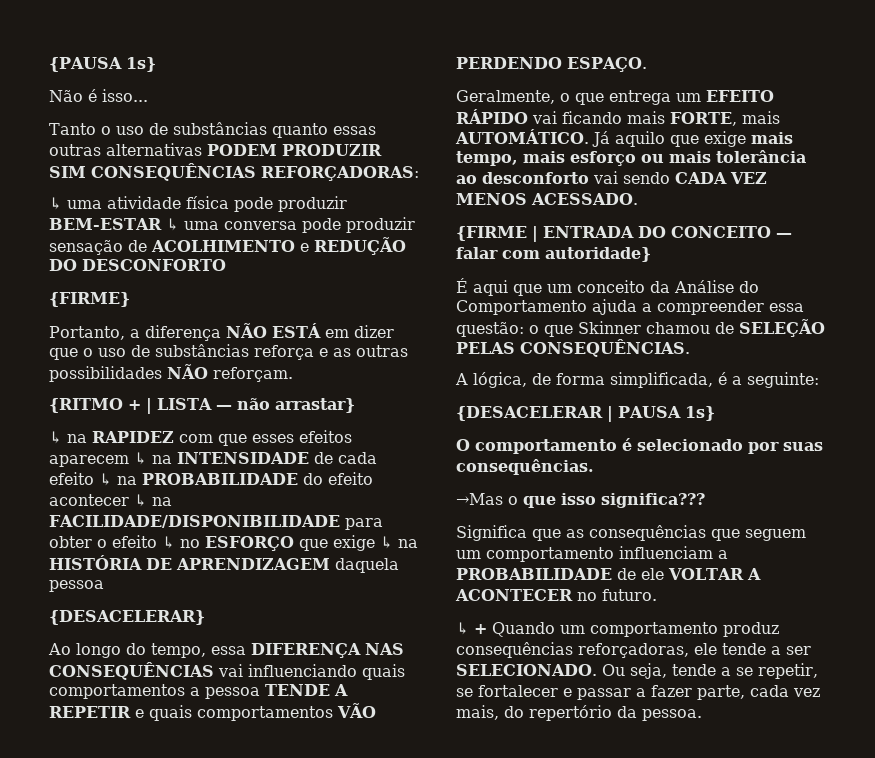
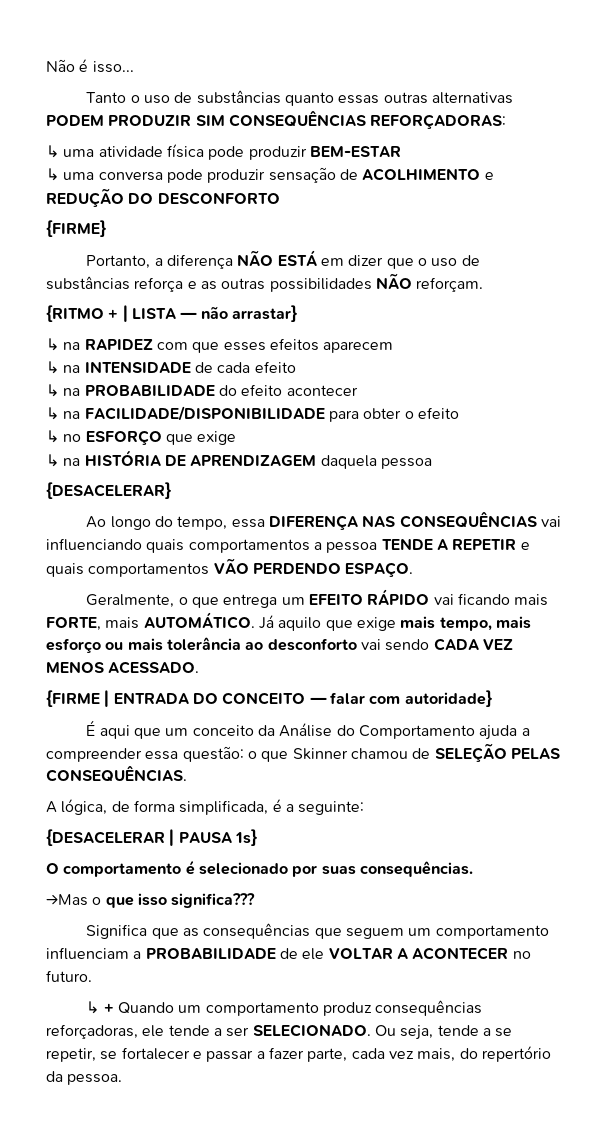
- {PAUSA 1s}
- ↳ uma atividade física pode produzir BEM-ESTAR ↳ uma conversa pode produzir sensação de ACOLHIMENTO e REDUÇÃO DO DESCONFORTO
+ ↳ uma atividade física pode produzir BEM-ESTAR
+ ↳ uma conversa pode produzir sensação de ACOLHIMENTO e REDUÇÃO DO DESCONFORTO
- ↳ na RAPIDEZ com que esses efeitos aparecem ↳ na INTENSIDADE de cada efeito ↳ na PROBABILIDADE do efeito acontecer ↳ na FACILIDADE/DISPONIBILIDADE para obter o efeito ↳ no ESFORÇO que exige ↳ na HISTÓRIA DE APRENDIZAGEM daquela pessoa
+ ↳ na RAPIDEZ com que esses efeitos aparecem
+ ↳ na INTENSIDADE de cada efeito
+ ↳ na PROBABILIDADE do efeito acontecer
+ ↳ na FACILIDADE/DISPONIBILIDADE para obter o efeito
+ ↳ no ESFORÇO que exige
+ ↳ na HISTÓRIA DE APRENDIZAGEM daquela pessoa

